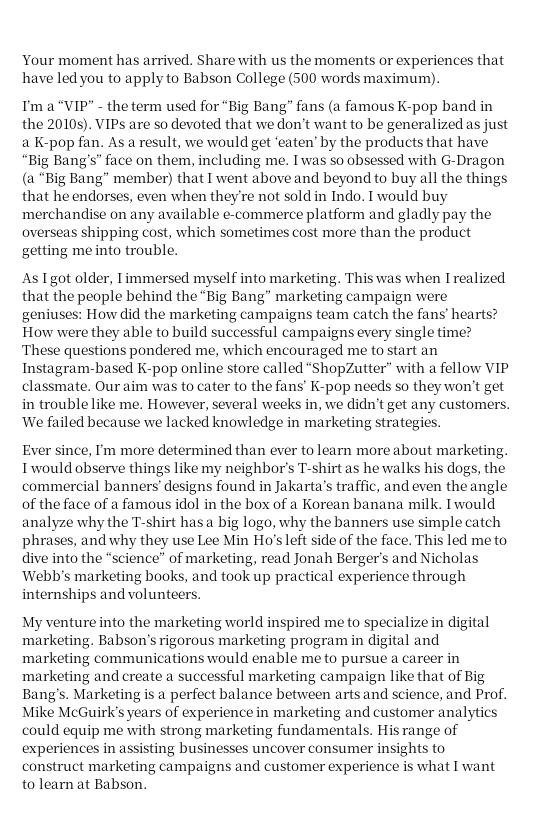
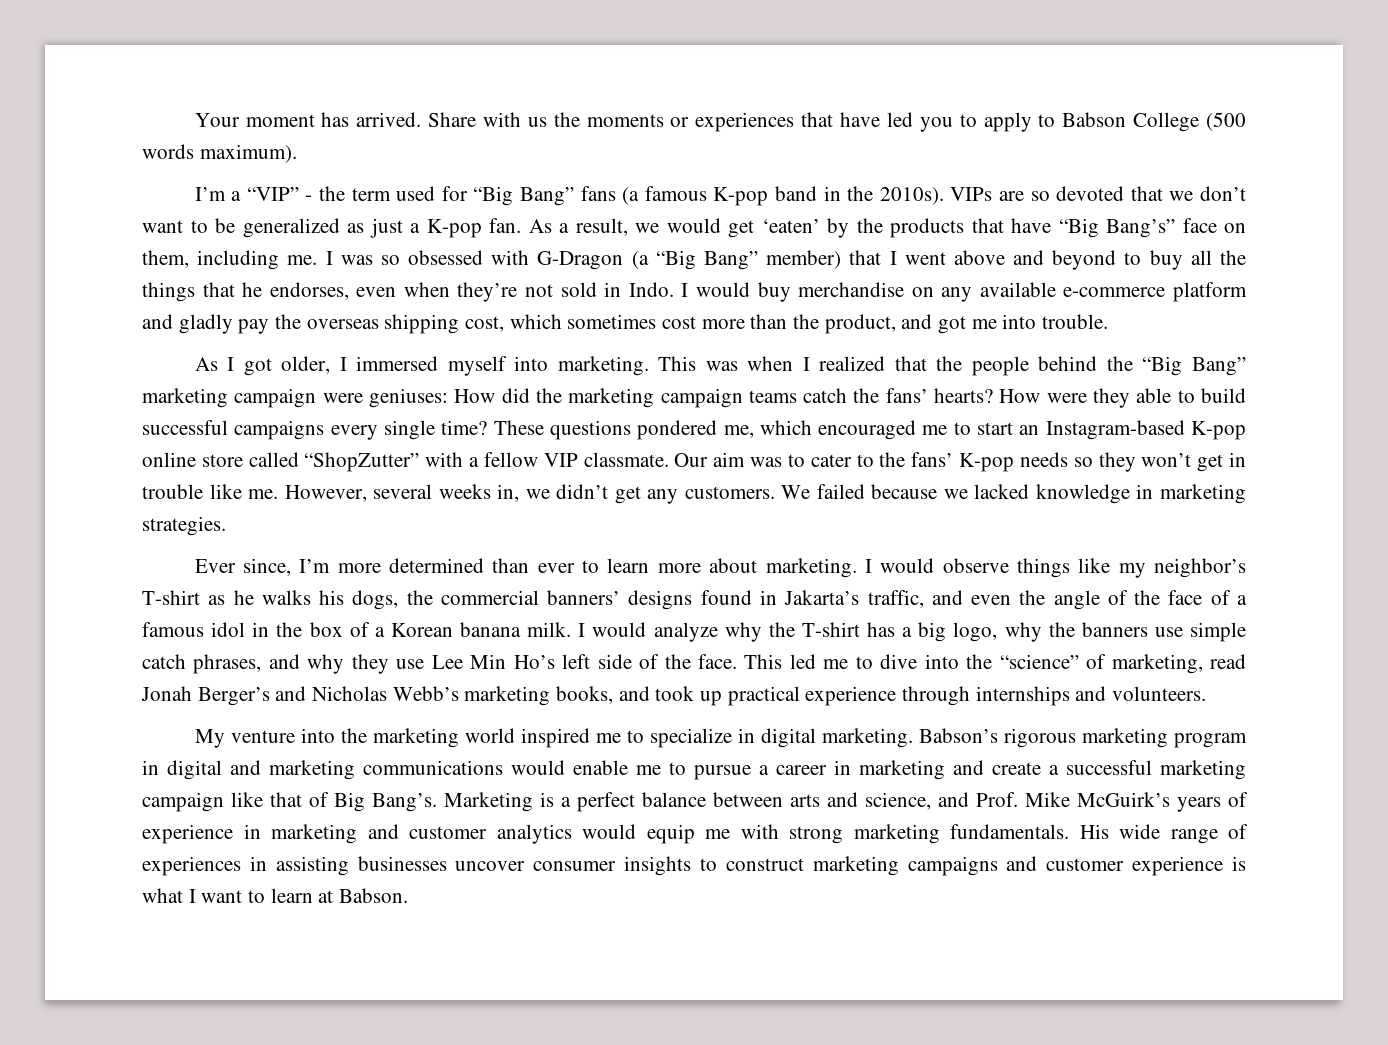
- I would buy merchandise on any available e-commerce platform and gladly pay the overseas shipping cost, which sometimes cost more than the product getting me into trouble.
+ I would buy merchandise on any available e-commerce platform and gladly pay the overseas shipping cost, which sometimes cost more than the product, and got me into trouble.
- This was when I realized that the people behind the “Big Bang” marketing campaign were geniuses: How did the marketing campaigns team catch the fans’ hearts?
+ This was when I realized that the people behind the “Big Bang” marketing campaign were geniuses: How did the marketing campaign teams catch the fans’ hearts?
- Marketing is a perfect balance between arts and science, and Prof. Mike McGuirk’s years of experience in marketing and customer analytics could equip me with strong marketing fundamentals.
+ Marketing is a perfect balance between arts and science, and Prof. Mike McGuirk’s years of experience in marketing and customer analytics would equip me with strong marketing fundamentals.
- His range of experiences in assisting businesses uncover consumer insights to construct marketing campaigns and customer experience is what I want to learn at Babson.
+ His wide range of experiences in assisting businesses uncover consumer insights to construct marketing campaigns and customer experience is what I want to learn at Babson.

